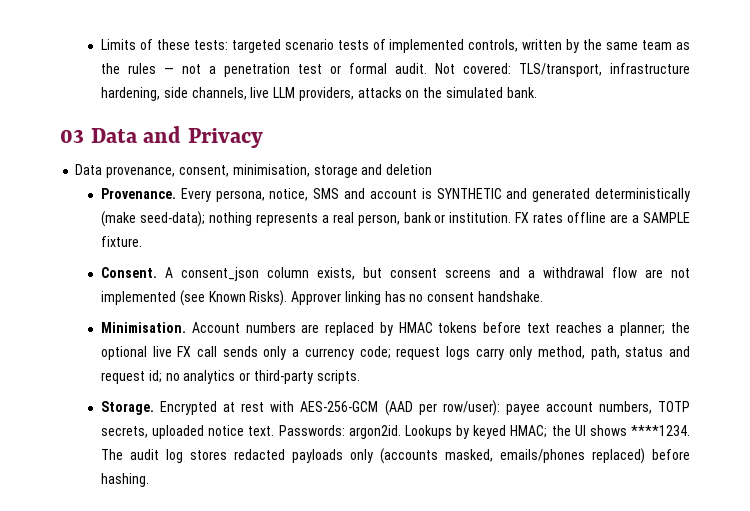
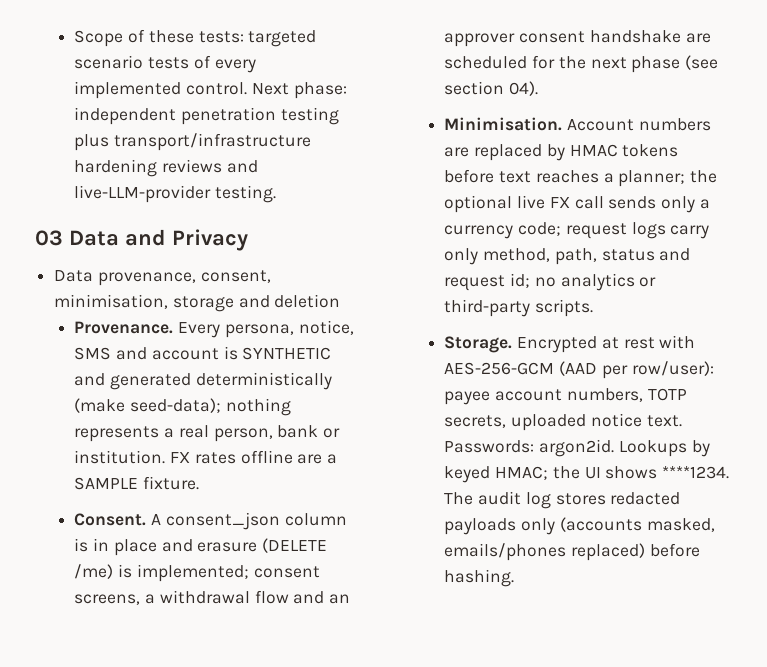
- Limits of these tests: targeted scenario tests of implemented controls, written by the same team as the rules — not a penetration test or formal audit. Not covered: TLS/transport, infrastructure hardening, side channels, live LLM providers, attacks on the simulated bank.
+ Scope of these tests: targeted scenario tests of every implemented control. Next phase: independent penetration testing plus transport/infrastructure hardening reviews and live-LLM-provider testing.
- A consent_json column exists, but consent screens and a withdrawal flow are not implemented (see Known Risks). Approver linking has no consent handshake.
+ A consent_json column is in place and erasure (DELETE /me) is implemented; consent screens, a withdrawal flow and an approver consent handshake are scheduled for the next phase (see section 04).

